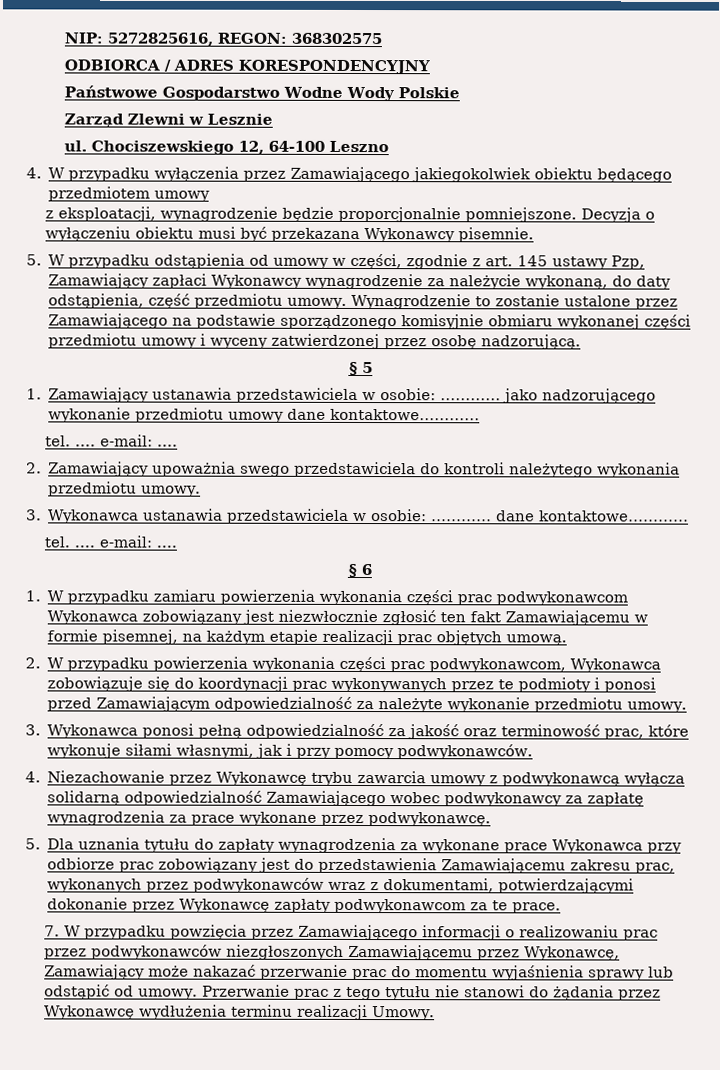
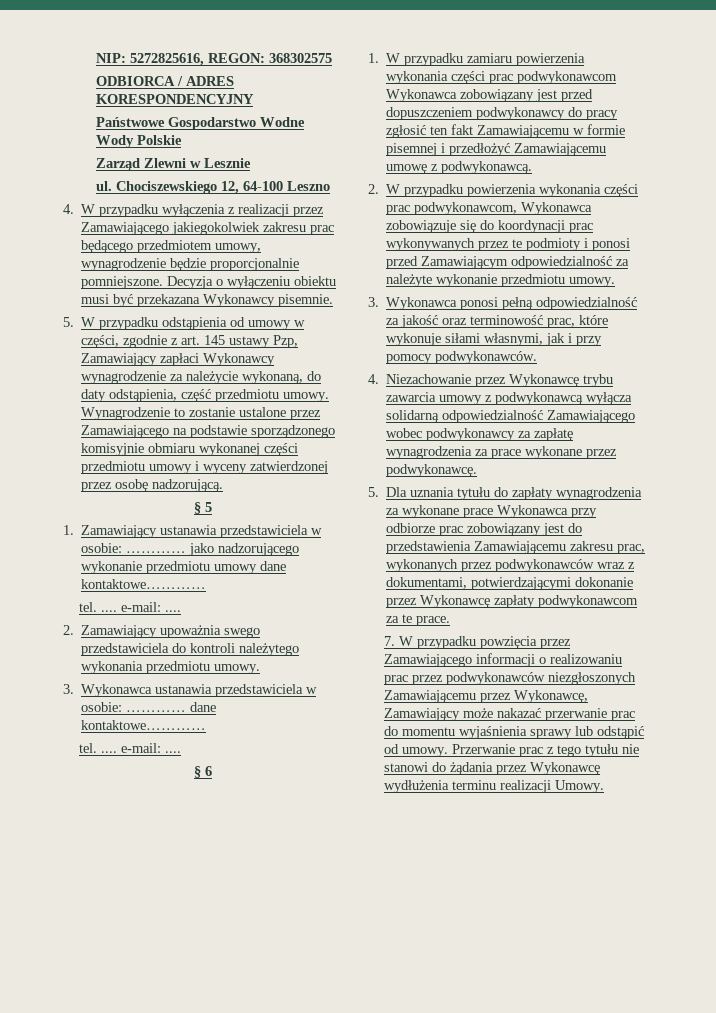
- 4. W przypadku wyłączenia przez Zamawiającego jakiegokolwiek obiektu będącego przedmiotem umowy
- z eksploatacji, wynagrodzenie będzie proporcjonalnie pomniejszone.
+ 4. W przypadku wyłączenia z realizacji przez Zamawiającego jakiegokolwiek zakresu prac będącego przedmiotem umowy, wynagrodzenie będzie proporcjonalnie pomniejszone.
- 1. W przypadku zamiaru powierzenia wykonania części prac podwykonawcom Wykonawca zobowiązany jest niezwłocznie zgłosić ten fakt Zamawiającemu w formie pisemnej, na każdym etapie realizacji prac objętych umową.
+ 1. W przypadku zamiaru powierzenia wykonania części prac podwykonawcom Wykonawca zobowiązany jest przed dopuszczeniem podwykonawcy do pracy zgłosić ten fakt Zamawiającemu w formie pisemnej i przedłożyć Zamawiającemu umowę z podwykonawcą.

